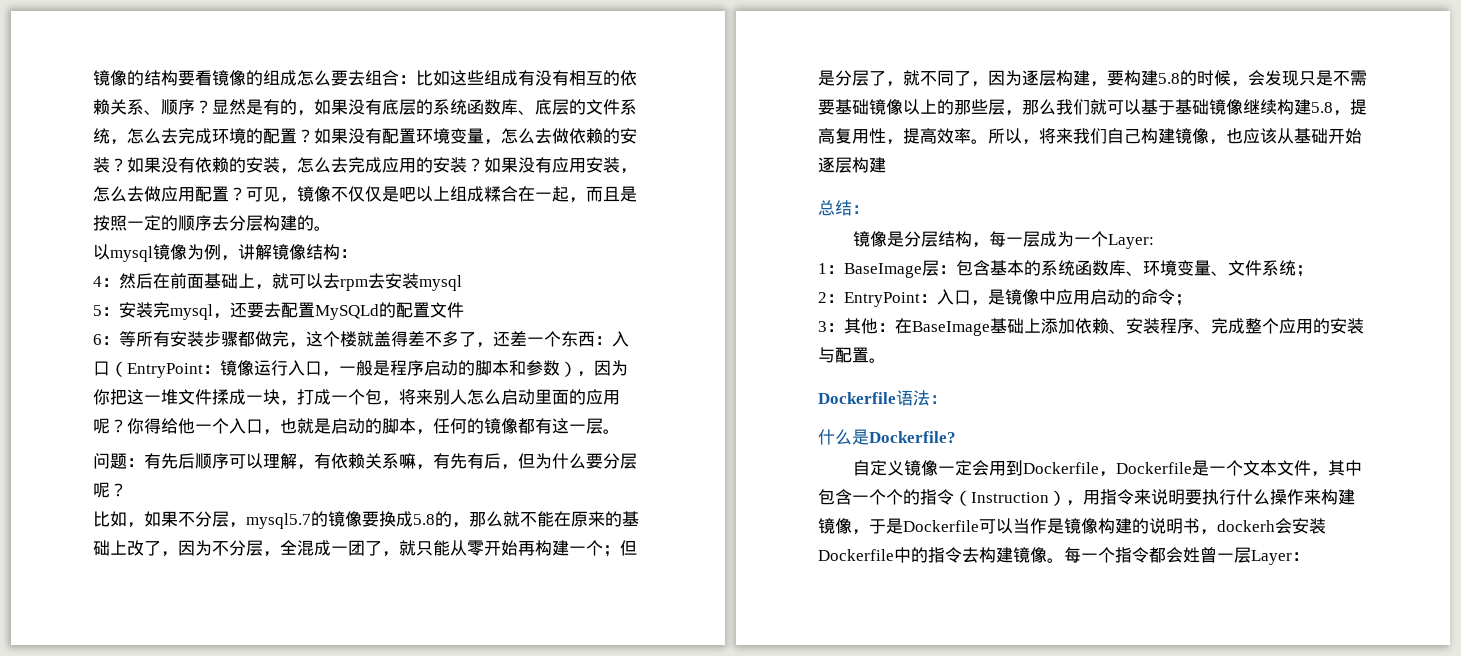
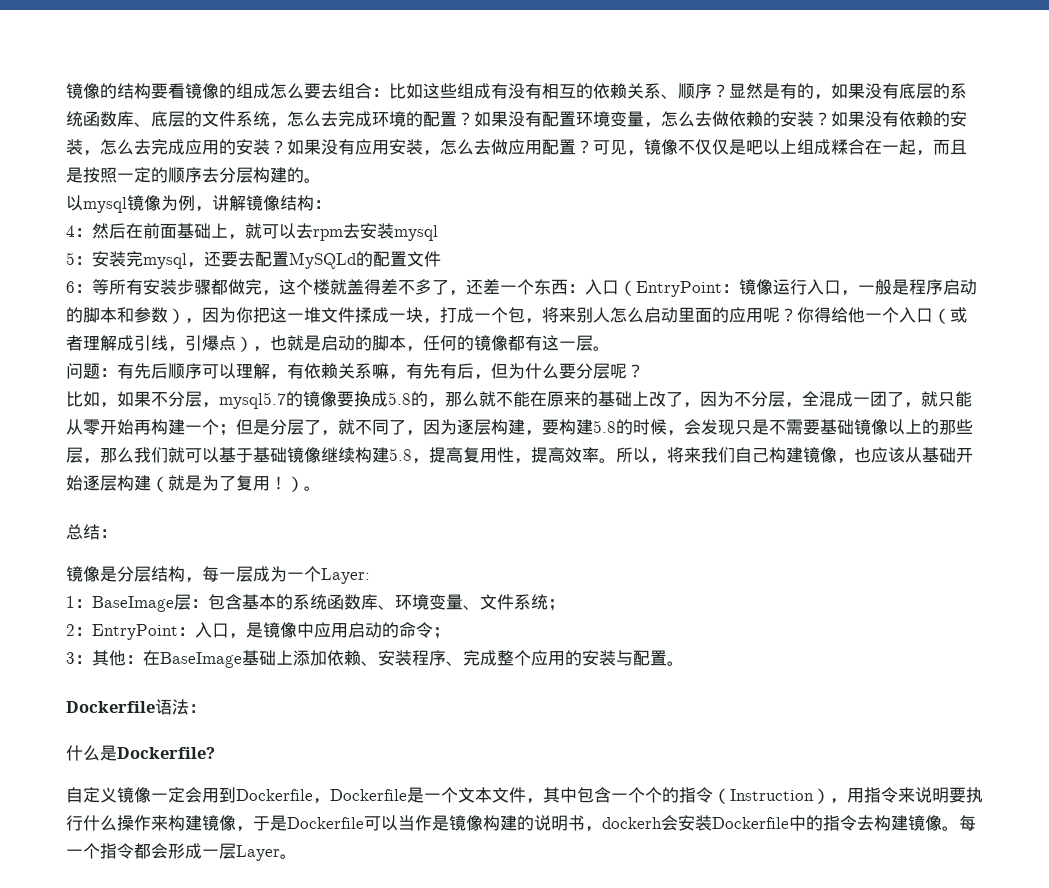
- 你得给他一个入口，也就是启动的脚本，任何的镜像都有这一层。
+ 你得给他一个入口（或者理解成引线，引爆点），也就是启动的脚本，任何的镜像都有这一层。
- 所以，将来我们自己构建镜像，也应该从基础开始逐层构建
+ 所以，将来我们自己构建镜像，也应该从基础开始逐层构建（就是为了复用！）。
- 每一个指令都会姓曾一层Layer：
+ 每一个指令都会形成一层Layer。

